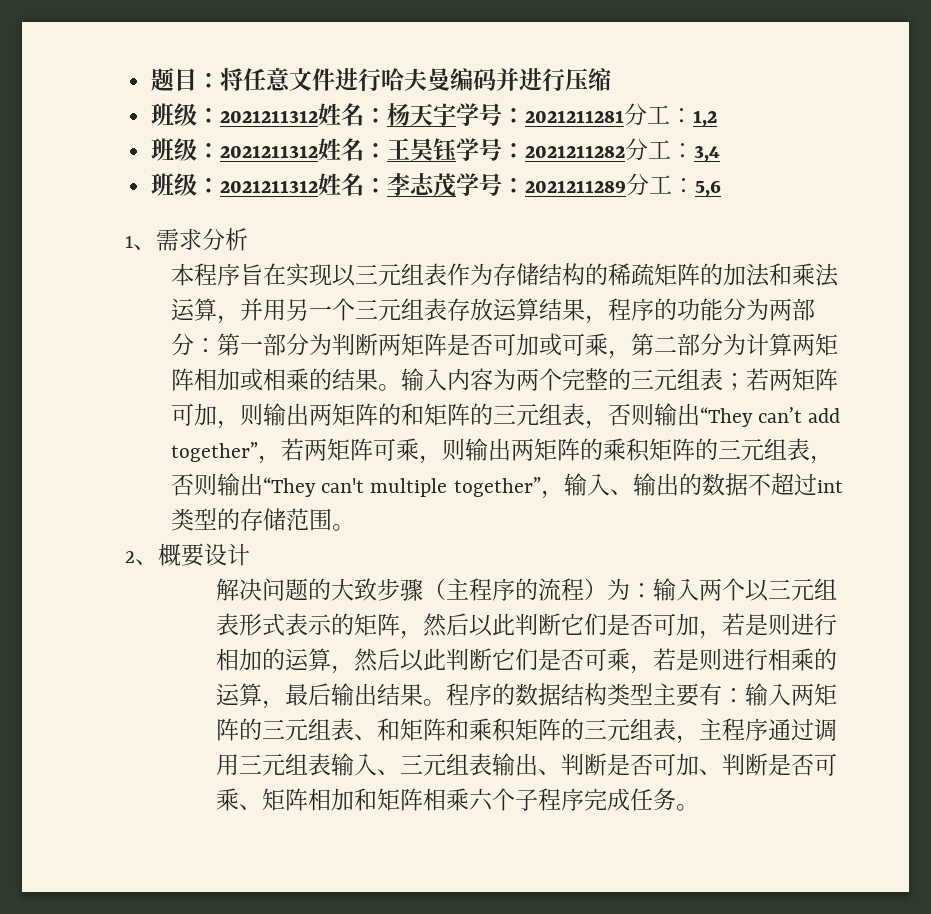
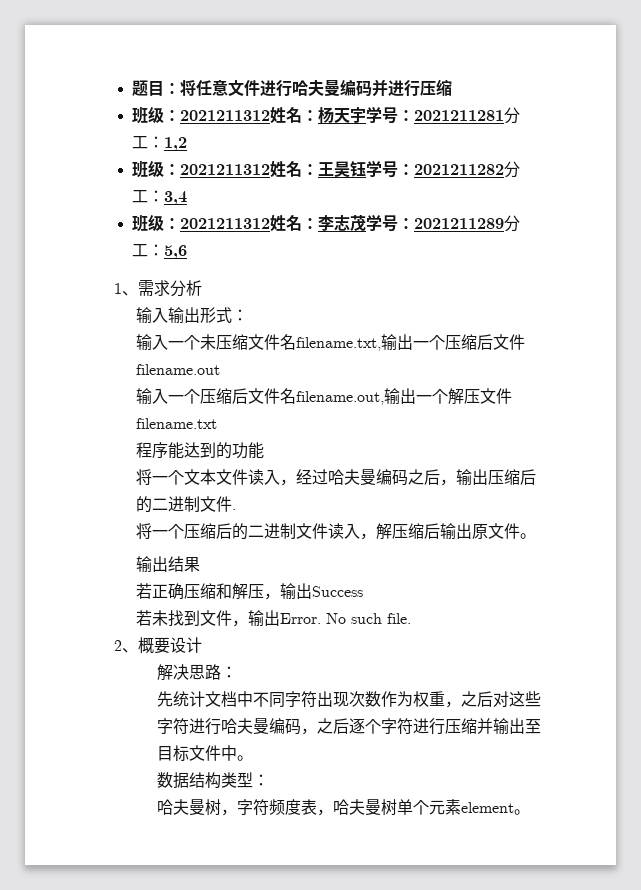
- 本程序旨在实现以三元组表作为存储结构的稀疏矩阵的加法和乘法运算，并用另一个三元组表存放运算结果，程序的功能分为两部分：第一部分为判断两矩阵是否可加或可乘，第二部分为计算两矩阵相加或相乘的结果。输入内容为两个完整的三元组表；若两矩阵可加，则输出两矩阵的和矩阵的三元组表，否则输出“They can’t add together”，若两矩阵可乘，则输出两矩阵的乘积矩阵的三元组表，否则输出“They can't multiple together”，输入、输出的数据不超过int类型的存储范围。
+ 输入输出形式：
+ 输入一个未压缩文件名filename.txt,输出一个压缩后文件filename.out
+ 输入一个压缩后文件名filename.out,输出一个解压文件filename.txt
+ 程序能达到的功能
+ 将一个文本文件读入，经过哈夫曼编码之后，输出压缩后的二进制文件.
+ 将一个压缩后的二进制文件读入，解压缩后输出原文件。
+ 输出结果
+ 若正确压缩和解压，输出Success
+ 若未找到文件，输出Error. No such file.
- 解决问题的大致步骤（主程序的流程）为：输入两个以三元组表形式表示的矩阵，然后以此判断它们是否可加，若是则进行相加的运算，然后以此判断它们是否可乘，若是则进行相乘的运算，最后输出结果。程序的数据结构类型主要有：输入两矩阵的三元组表、和矩阵和乘积矩阵的三元组表，主程序通过调用三元组表输入、三元组表输出、判断是否可加、判断是否可乘、矩阵相加和矩阵相乘六个子程序完成任务。
+ 解决思路：
+ 先统计文档中不同字符出现次数作为权重，之后对这些字符进行哈夫曼编码，之后逐个字符进行压缩并输出至目标文件中。
+ 数据结构类型：
+ 哈夫曼树，字符频度表，哈夫曼树单个元素element。

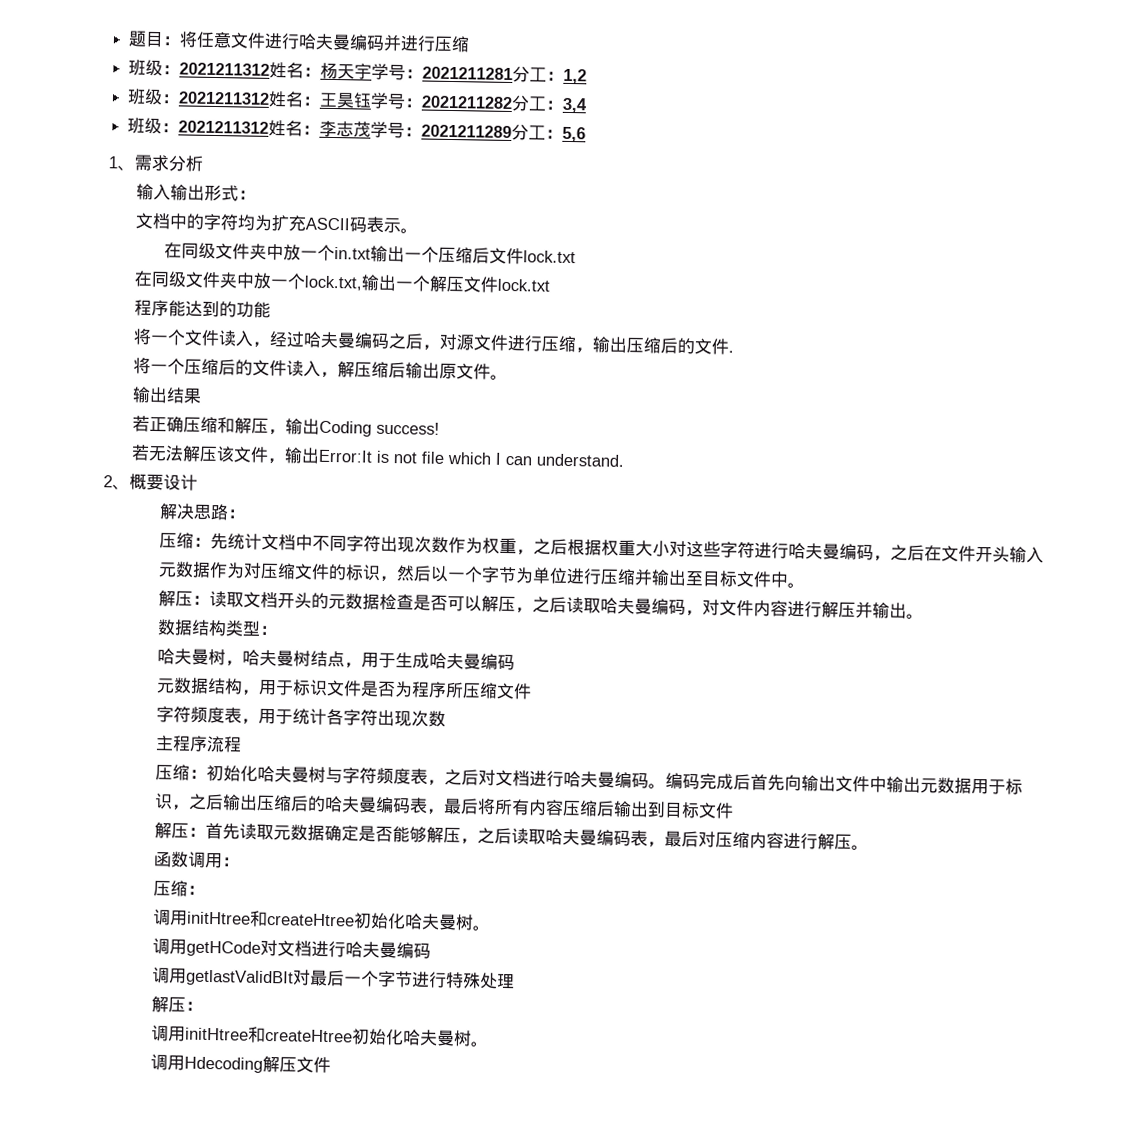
- 输入一个未压缩文件名filename.txt,输出一个压缩后文件filename.out
- 输入一个压缩后文件名filename.out,输出一个解压文件filename.txt
+ 文档中的字符均为扩充ASCII码表示。
+ 在同级文件夹中放一个in.txt输出一个压缩后文件lock.txt
+ 在同级文件夹中放一个lock.txt,输出一个解压文件lock.txt
- 将一个文本文件读入，经过哈夫曼编码之后，输出压缩后的二进制文件.
+ 将一个文件读入，经过哈夫曼编码之后，对源文件进行压缩，输出压缩后的文件.
- 将一个压缩后的二进制文件读入，解压缩后输出原文件。
+ 将一个压缩后的文件读入，解压缩后输出原文件。
- 若正确压缩和解压，输出Success
- 若未找到文件，输出Error. No such file.
+ 若正确压缩和解压，输出Coding success!
+ 若无法解压该文件，输出Error:It is not file which I can understand.
- 先统计文档中不同字符出现次数作为权重，之后对这些字符进行哈夫曼编码，之后逐个字符进行压缩并输出至目标文件中。
+ 压缩：先统计文档中不同字符出现次数作为权重，之后根据权重大小对这些字符进行哈夫曼编码，之后在文件开头输入元数据作为对压缩文件的标识，然后以一个字节为单位进行压缩并输出至目标文件中。
+ 解压：读取文档开头的元数据检查是否可以解压，之后读取哈夫曼编码，对文件内容进行解压并输出。
- 哈夫曼树，字符频度表，哈夫曼树单个元素element。
+ 哈夫曼树，哈夫曼树结点，用于生成哈夫曼编码
+ 元数据结构，用于标识文件是否为程序所压缩文件
+ 字符频度表，用于统计各字符出现次数
+ 主程序流程
+ 压缩：初始化哈夫曼树与字符频度表，之后对文档进行哈夫曼编码。编码完成后首先向输出文件中输出元数据用于标识，之后输出压缩后的哈夫曼编码表，最后将所有内容压缩后输出到目标文件
+ 解压：首先读取元数据确定是否能够解压，之后读取哈夫曼编码表，最后对压缩内容进行解压。
+ 函数调用：
+ 压缩：
+ 调用initHtree和createHtree初始化哈夫曼树。
+ 调用getHCode对文档进行哈夫曼编码
+ 调用getlastValidBIt对最后一个字节进行特殊处理
+ 解压：
+ 调用initHtree和createHtree初始化哈夫曼树。
+ 调用Hdecoding解压文件

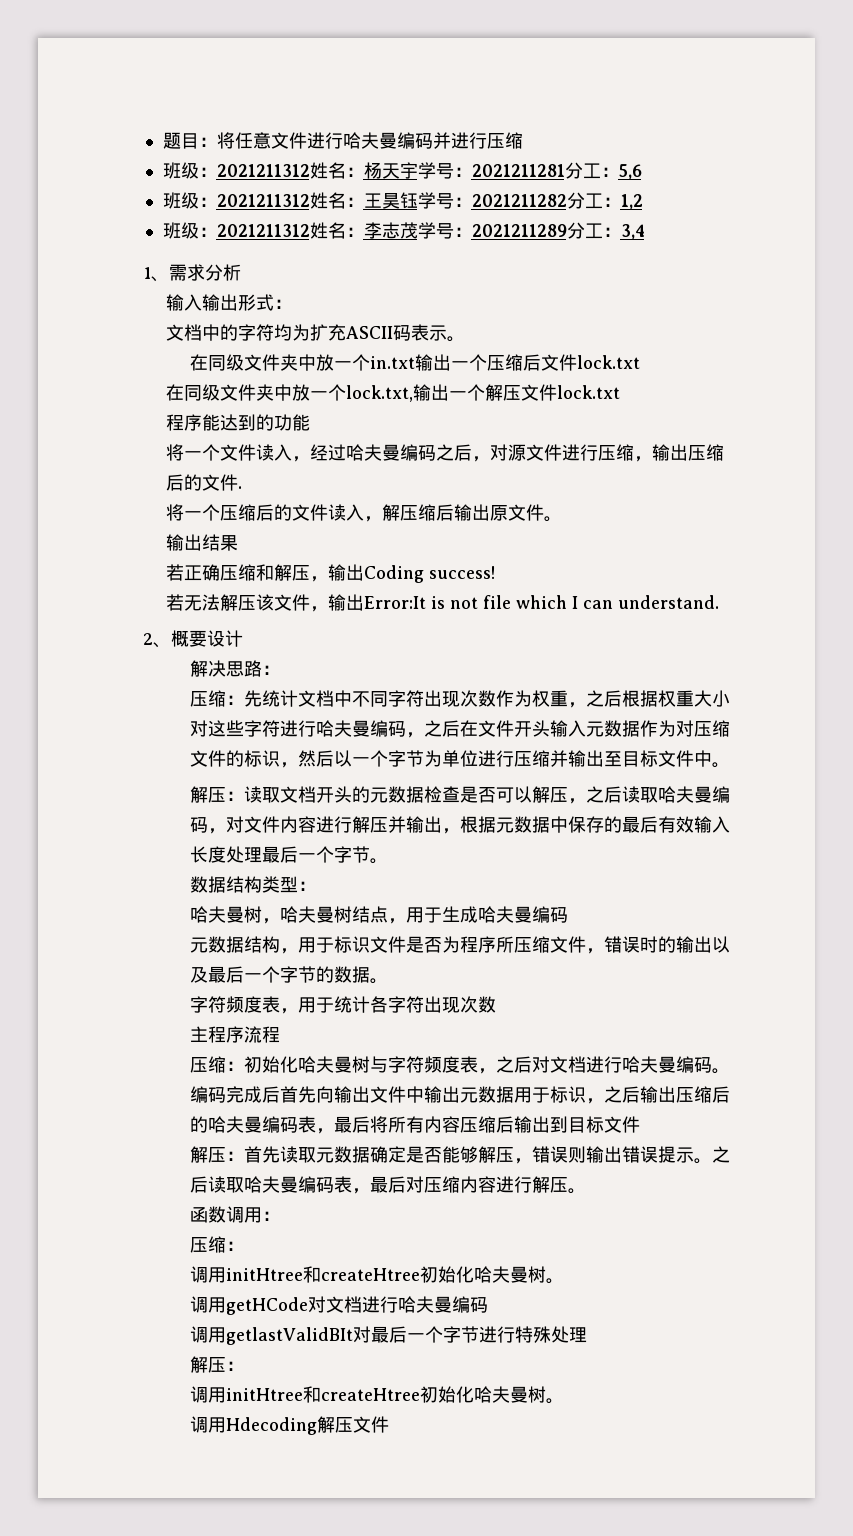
- 班级：2021211312姓名：杨天宇学号：2021211281分工：1,2
+ 班级：2021211312姓名：杨天宇学号：2021211281分工：5,6
- 班级：2021211312姓名：王昊钰学号：2021211282分工：3,4
+ 班级：2021211312姓名：王昊钰学号：2021211282分工：1,2
- 班级：2021211312姓名：李志茂学号：2021211289分工：5,6
+ 班级：2021211312姓名：李志茂学号：2021211289分工：3,4
- 解压：读取文档开头的元数据检查是否可以解压，之后读取哈夫曼编码，对文件内容进行解压并输出。
+ 解压：读取文档开头的元数据检查是否可以解压，之后读取哈夫曼编码，对文件内容进行解压并输出，根据元数据中保存的最后有效输入长度处理最后一个字节。
- 元数据结构，用于标识文件是否为程序所压缩文件
+ 元数据结构，用于标识文件是否为程序所压缩文件，错误时的输出以及最后一个字节的数据。
- 解压：首先读取元数据确定是否能够解压，之后读取哈夫曼编码表，最后对压缩内容进行解压。
+ 解压：首先读取元数据确定是否能够解压，错误则输出错误提示。之后读取哈夫曼编码表，最后对压缩内容进行解压。

